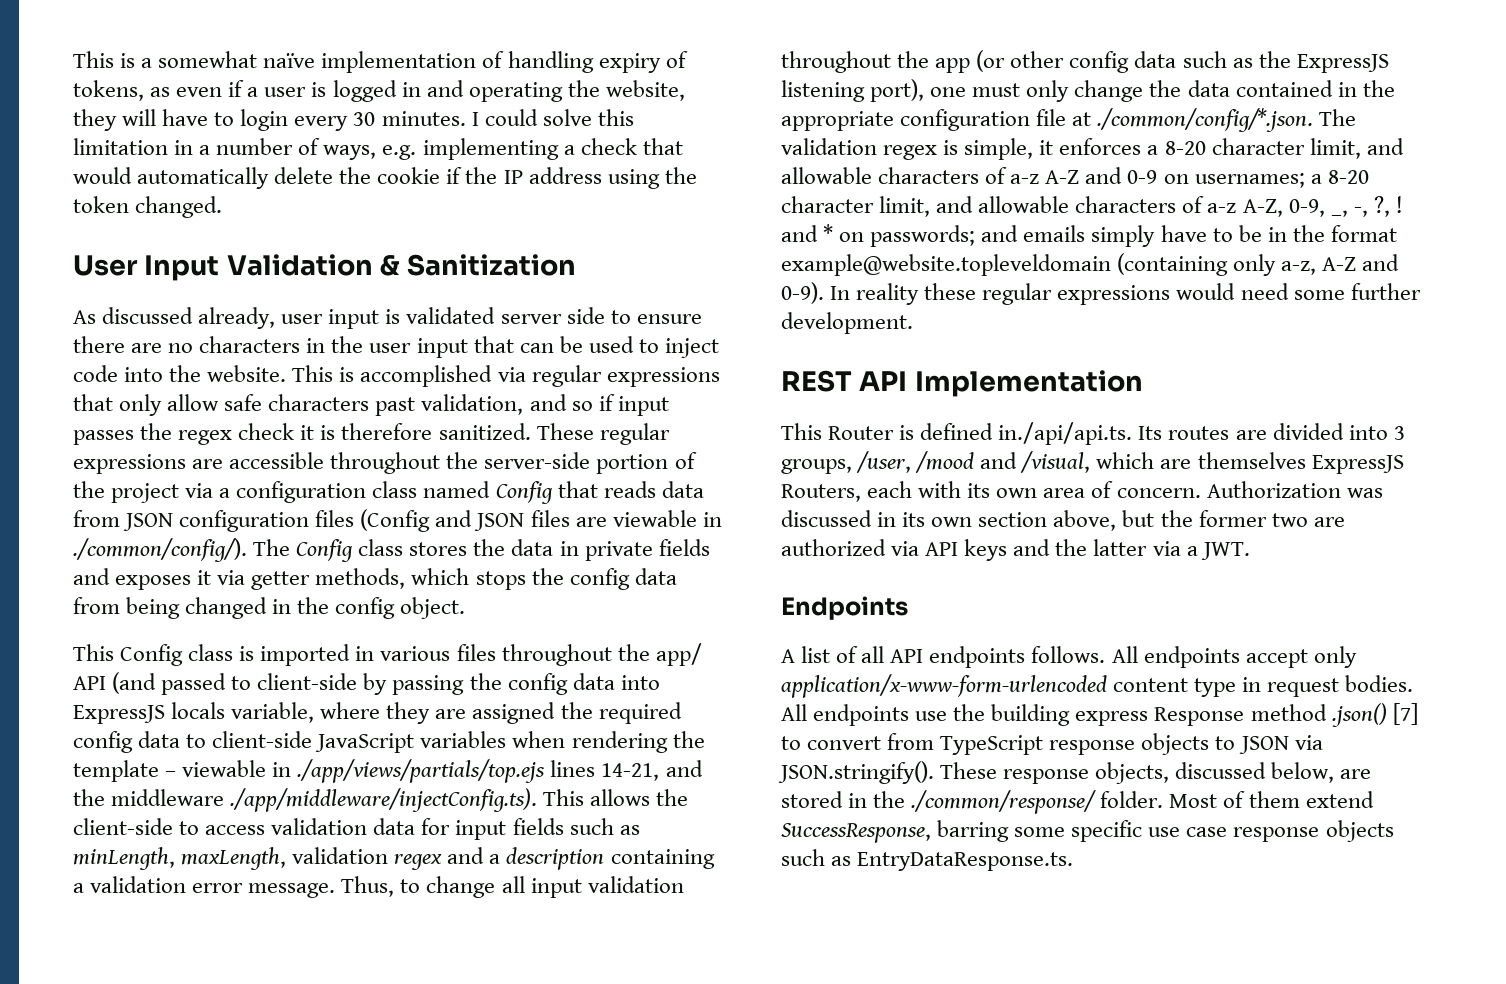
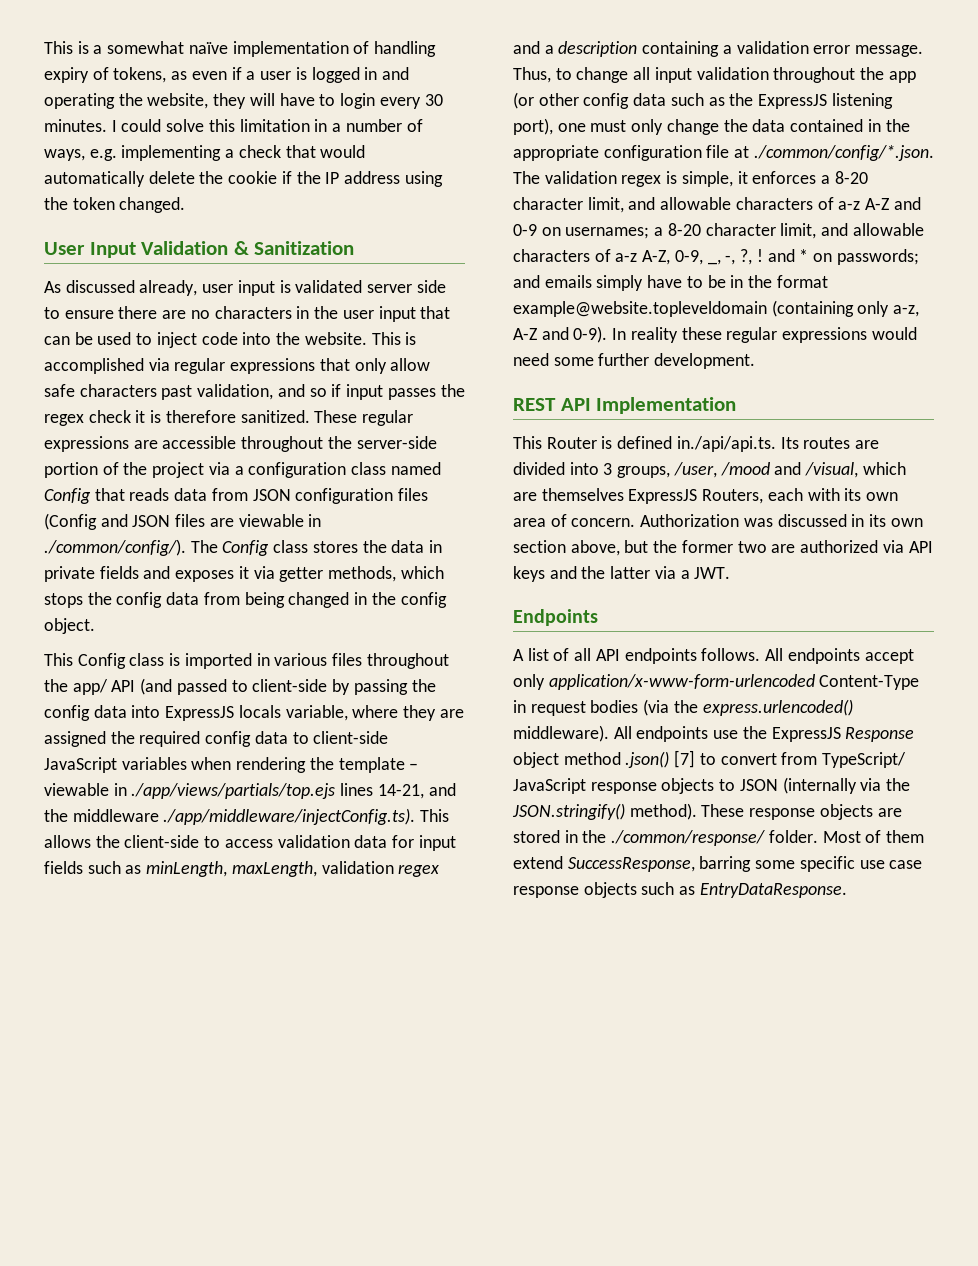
- All endpoints accept only application/x-www-form-urlencoded content type in request bodies.
+ All endpoints accept only application/x-www-form-urlencoded Content-Type in request bodies (via the express.urlencoded() middleware).
- All endpoints use the building express Response method .json() [7] to convert from TypeScript response objects to JSON via JSON.stringify(). These response objects, discussed below, are stored in the ./common/response/ folder.
+ All endpoints use the ExpressJS Response object method .json() [7] to convert from TypeScript/ JavaScript response objects to JSON (internally via the JSON.stringify() method). These response objects are stored in the ./common/response/ folder.
- Most of them extend SuccessResponse, barring some specific use case response objects such as EntryDataResponse.ts.
+ Most of them extend SuccessResponse, barring some specific use case response objects such as EntryDataResponse.

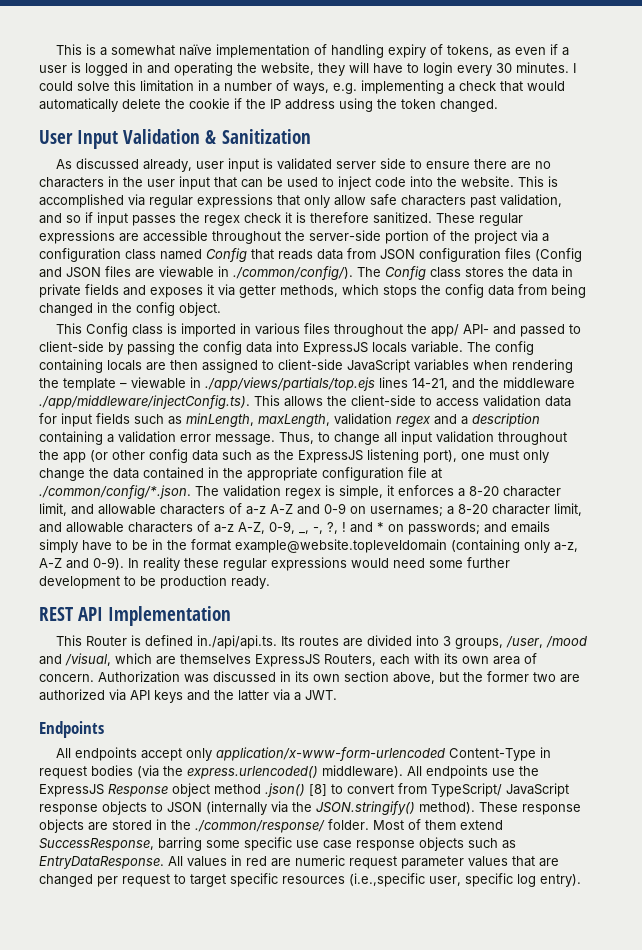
- This Config class is imported in various files throughout the app/ API (and passed to client-side by passing the config data into ExpressJS locals variable, where they are assigned the required config data to client-side JavaScript variables when rendering the template – viewable in ./app/views/partials/top.ejs lines 14-21, and the middleware ./app/middleware/injectConfig.ts). This allows the client-side to access validation data for input fields such as minLength, maxLength, validation regex and a description containing a validation error message.
+ This Config class is imported in various files throughout the app/ API- and passed to client-side by passing the config data into ExpressJS locals variable. The config containing locals are then assigned to client-side JavaScript variables when rendering the template – viewable in ./app/views/partials/top.ejs lines 14-21, and the middleware ./app/middleware/injectConfig.ts). This allows the client-side to access validation data for input fields such as minLength, maxLength, validation regex and a description containing a validation error message.
- In reality these regular expressions would need some further development.
+ In reality these regular expressions would need some further development to be production ready.
- A list of all API endpoints follows.
- All endpoints use the ExpressJS Response object method .json() [7] to convert from TypeScript/ JavaScript response objects to JSON (internally via the JSON.stringify() method).
+ All endpoints use the ExpressJS Response object method .json() [8] to convert from TypeScript/ JavaScript response objects to JSON (internally via the JSON.stringify() method).
+ All values in red are numeric request parameter values that are changed per request to target specific resources (i.e.,specific user, specific log entry).

